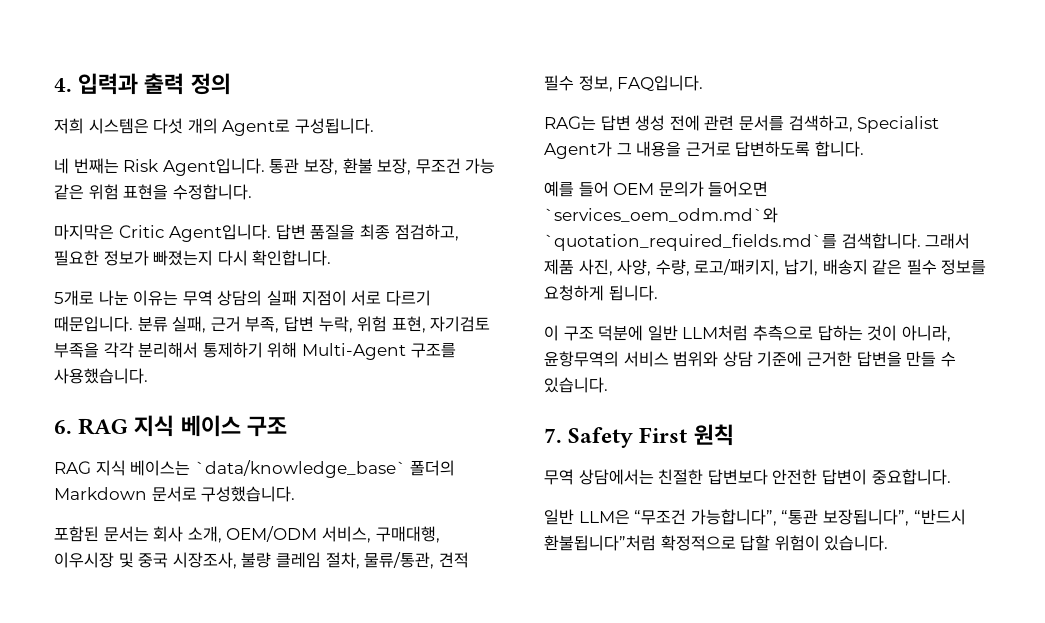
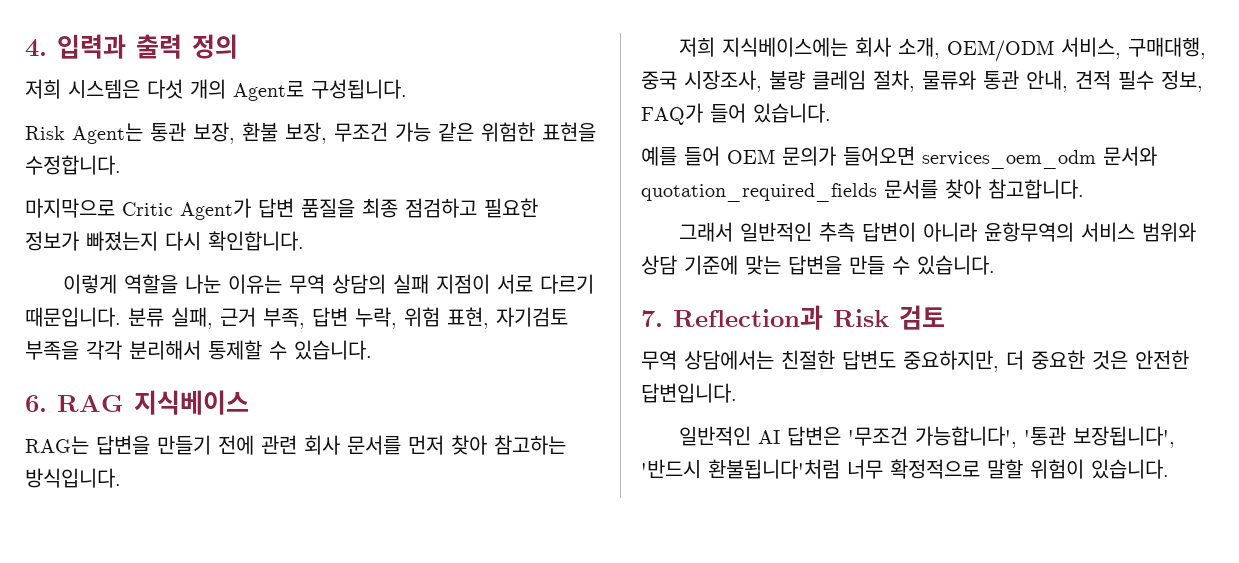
- 네 번째는 Risk Agent입니다. 통관 보장, 환불 보장, 무조건 가능 같은 위험 표현을 수정합니다.
+ Risk Agent는 통관 보장, 환불 보장, 무조건 가능 같은 위험한 표현을 수정합니다.
- 마지막은 Critic Agent입니다. 답변 품질을 최종 점검하고, 필요한 정보가 빠졌는지 다시 확인합니다.
+ 마지막으로 Critic Agent가 답변 품질을 최종 점검하고 필요한 정보가 빠졌는지 다시 확인합니다.
- 5개로 나눈 이유는 무역 상담의 실패 지점이 서로 다르기 때문입니다.
+ 이렇게 역할을 나눈 이유는 무역 상담의 실패 지점이 서로 다르기 때문입니다.
- 분류 실패, 근거 부족, 답변 누락, 위험 표현, 자기검토 부족을 각각 분리해서 통제하기 위해 Multi-Agent 구조를 사용했습니다.
- 6. RAG 지식 베이스 구조
- RAG 지식 베이스는 `data/knowledge_base` 폴더의 Markdown 문서로 구성했습니다.
- 포함된 문서는 회사 소개, OEM/ODM 서비스, 구매대행, 이우시장 및 중국 시장조사, 불량 클레임 절차, 물류/통관, 견적 필수 정보, FAQ입니다.
- RAG는 답변 생성 전에 관련 문서를 검색하고, Specialist Agent가 그 내용을 근거로 답변하도록 합니다.
+ 분류 실패, 근거 부족, 답변 누락, 위험 표현, 자기검토 부족을 각각 분리해서 통제할 수 있습니다.
+ 6. RAG 지식베이스
+ RAG는 답변을 만들기 전에 관련 회사 문서를 먼저 찾아 참고하는 방식입니다.
+ 저희 지식베이스에는 회사 소개, OEM/ODM 서비스, 구매대행, 중국 시장조사, 불량 클레임 절차, 물류와 통관 안내, 견적 필수 정보, FAQ가 들어 있습니다.
- 예를 들어 OEM 문의가 들어오면 `services_oem_odm.md`와 `quotation_required_fields.md`를 검색합니다. 그래서 제품 사진, 사양, 수량, 로고/패키지, 납기, 배송지 같은 필수 정보를 요청하게 됩니다.
- 이 구조 덕분에 일반 LLM처럼 추측으로 답하는 것이 아니라, 윤항무역의 서비스 범위와 상담 기준에 근거한 답변을 만들 수 있습니다.
+ 예를 들어 OEM 문의가 들어오면 services_oem_odm 문서와 quotation_required_fields 문서를 찾아 참고합니다.
+ 그래서 일반적인 추측 답변이 아니라 윤항무역의 서비스 범위와 상담 기준에 맞는 답변을 만들 수 있습니다.
- 7. Safety First 원칙
+ 7. Reflection과 Risk 검토
- 무역 상담에서는 친절한 답변보다 안전한 답변이 중요합니다.
- 일반 LLM은 “무조건 가능합니다”, “통관 보장됩니다”, “반드시 환불됩니다”처럼 확정적으로 답할 위험이 있습니다.
+ 무역 상담에서는 친절한 답변도 중요하지만, 더 중요한 것은 안전한 답변입니다.
+ 일반적인 AI 답변은 '무조건 가능합니다', '통관 보장됩니다', '반드시 환불됩니다'처럼 너무 확정적으로 말할 위험이 있습니다.

